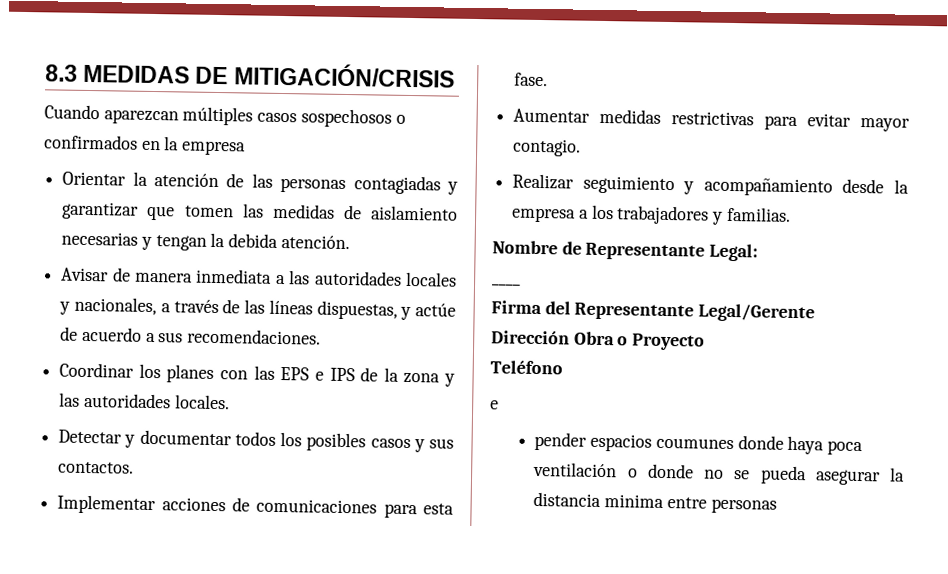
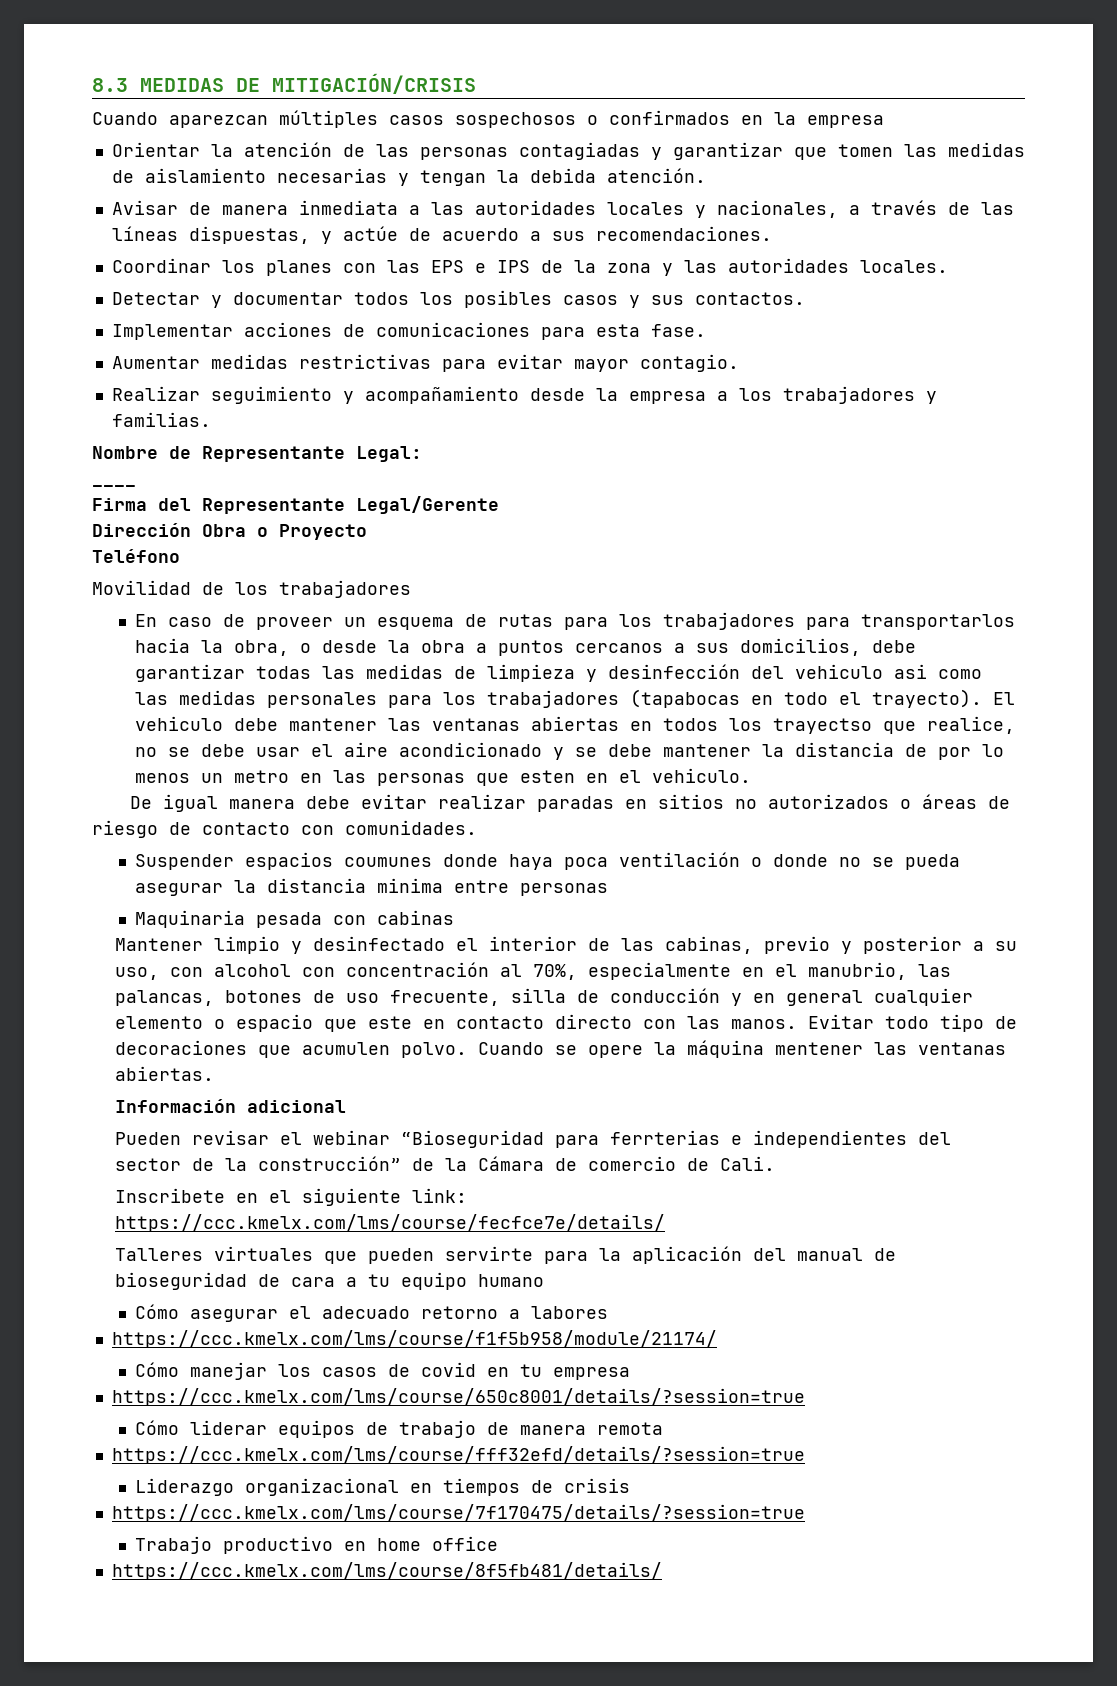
  Teléfono
- e
- pender espacios coumunes donde haya poca ventilación o donde no se pueda asegurar la distancia minima entre personas
+ Movilidad de los trabajadores
+ En caso de proveer un esquema de rutas para los trabajadores para transportarlos hacia la obra, o desde la obra a puntos cercanos a sus domicilios, debe garantizar todas las medidas de limpieza y desinfección del vehiculo asi como las medidas personales para los trabajadores (tapabocas en todo el trayecto). El vehiculo debe mantener las ventanas abiertas en todos los trayectso que realice, no se debe usar el aire acondicionado y se debe mantener la distancia de por lo menos un metro en las personas que esten en el vehiculo.
+ De igual manera debe evitar realizar paradas en sitios no autorizados o áreas de riesgo de contacto con comunidades.
+ Suspender espacios coumunes donde haya poca ventilación o donde no se pueda asegurar la distancia minima entre personas
+ Maquinaria pesada con cabinas
+ Mantener limpio y desinfectado el interior de las cabinas, previo y posterior a su uso, con alcohol con concentración al 70%, especialmente en el manubrio, las palancas, botones de uso frecuente, silla de conducción y en general cualquier elemento o espacio que este en contacto directo con las manos. Evitar todo tipo de decoraciones que acumulen polvo. Cuando se opere la máquina mentener las ventanas abiertas.
+ Información adicional
+ Pueden revisar el webinar “Bioseguridad para ferrterias e independientes del sector de la construcción” de la Cámara de comercio de Cali.
+ Inscribete en el siguiente link: https://ccc.kmelx.com/lms/course/fecfce7e/details/
+ Talleres virtuales que pueden servirte para la aplicación del manual de bioseguridad de cara a tu equipo humano
+ Cómo asegurar el adecuado retorno a labores
+ https://ccc.kmelx.com/lms/course/f1f5b958/module/21174/
+ Cómo manejar los casos de covid en tu empresa
+ https://ccc.kmelx.com/lms/course/650c8001/details/?session=true
+ Cómo liderar equipos de trabajo de manera remota
+ https://ccc.kmelx.com/lms/course/fff32efd/details/?session=true
+ Liderazgo organizacional en tiempos de crisis
+ https://ccc.kmelx.com/lms/course/7f170475/details/?session=true
+ Trabajo productivo en home office
+ https://ccc.kmelx.com/lms/course/8f5fb481/details/

